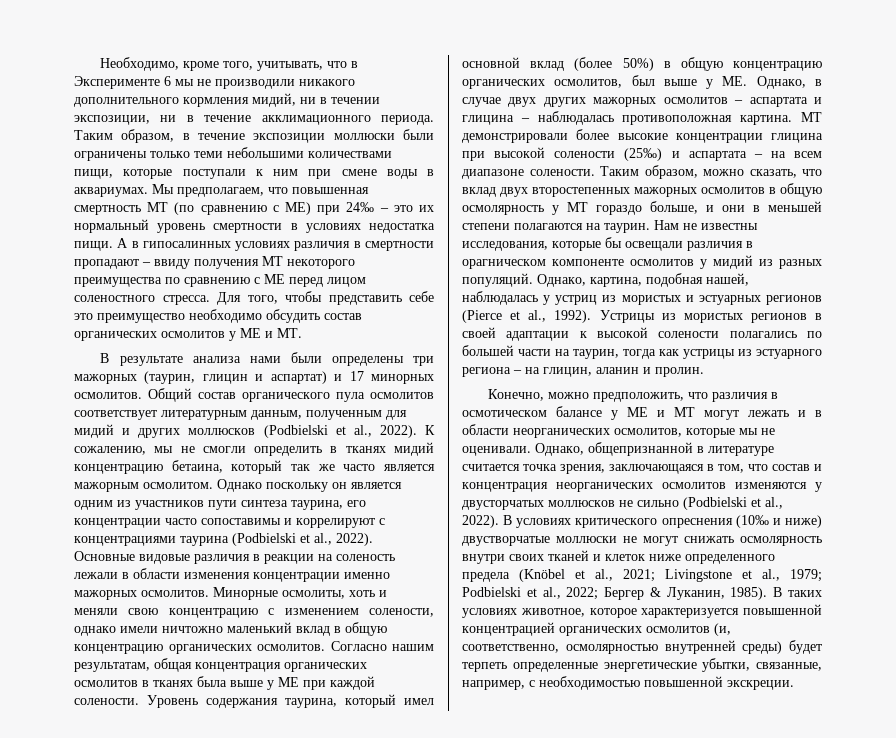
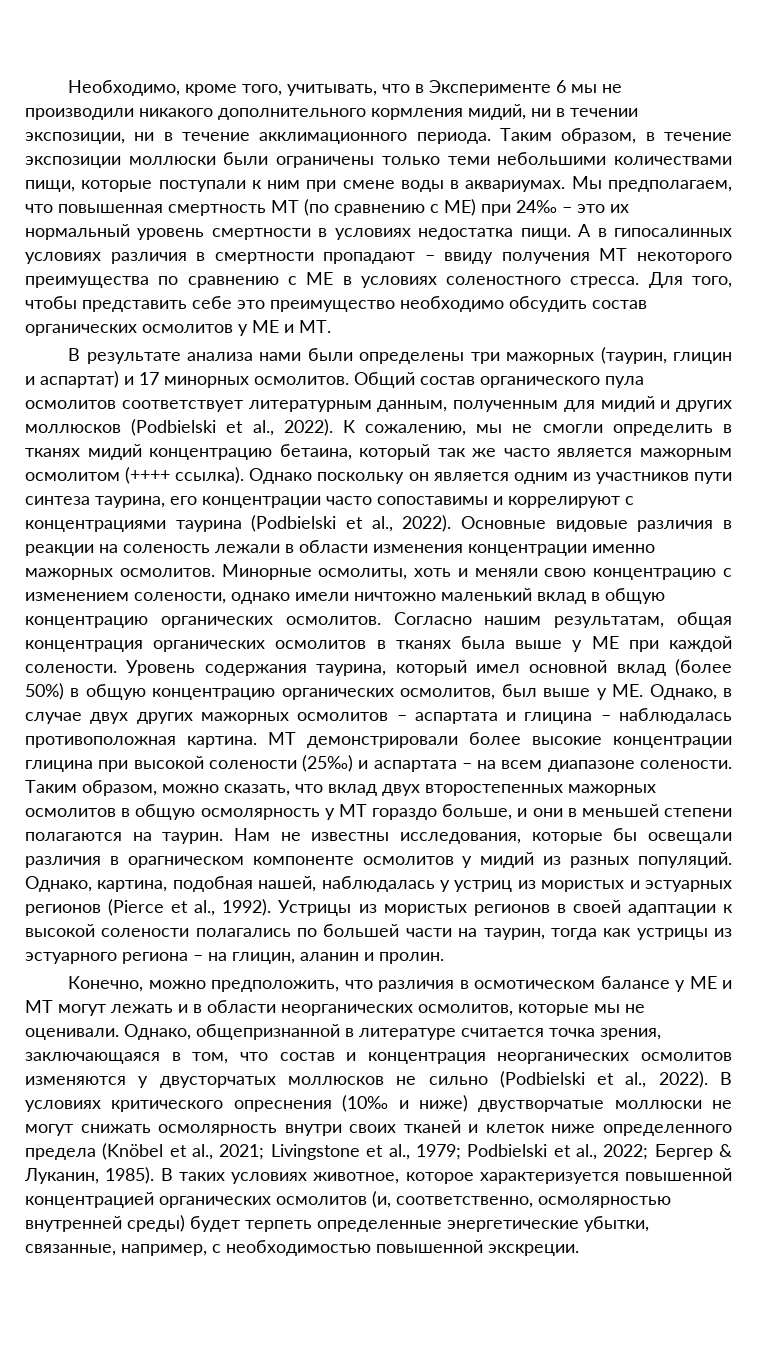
- А в гипосалинных условиях различия в смертности пропадают – ввиду получения МТ некоторого преимущества по сравнению с МЕ перед лицом соленостного стресса.
+ А в гипосалинных условиях различия в смертности пропадают – ввиду получения МТ некоторого преимущества по сравнению с МЕ в условиях соленостного стресса.
- К сожалению, мы не смогли определить в тканях мидий концентрацию бетаина, который так же часто является мажорным осмолитом.
+ К сожалению, мы не смогли определить в тканях мидий концентрацию бетаина, который так же часто является мажорным осмолитом (++++ ссылка).

